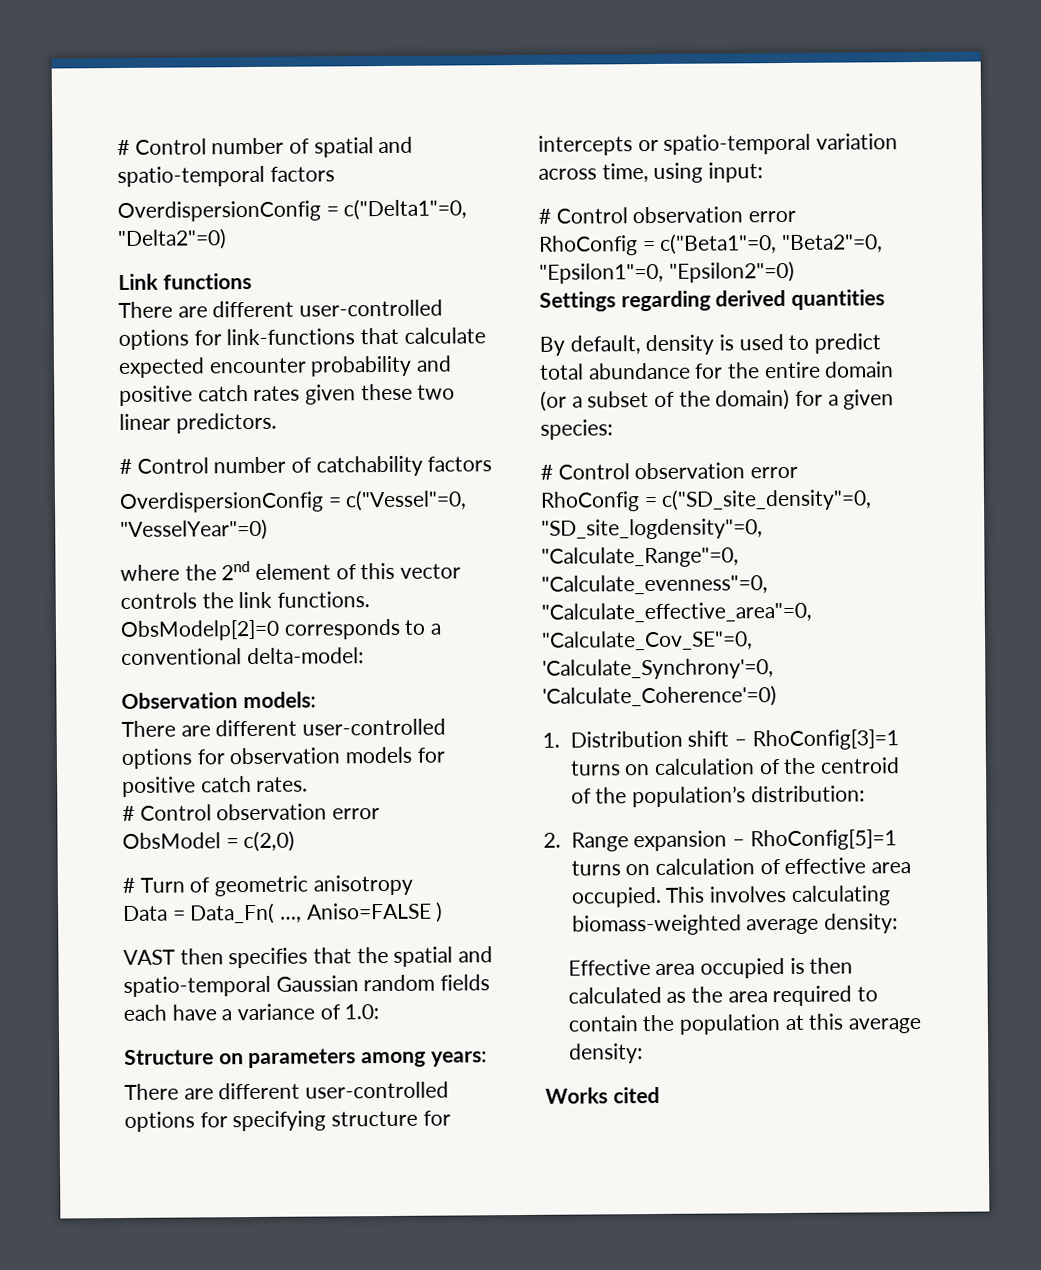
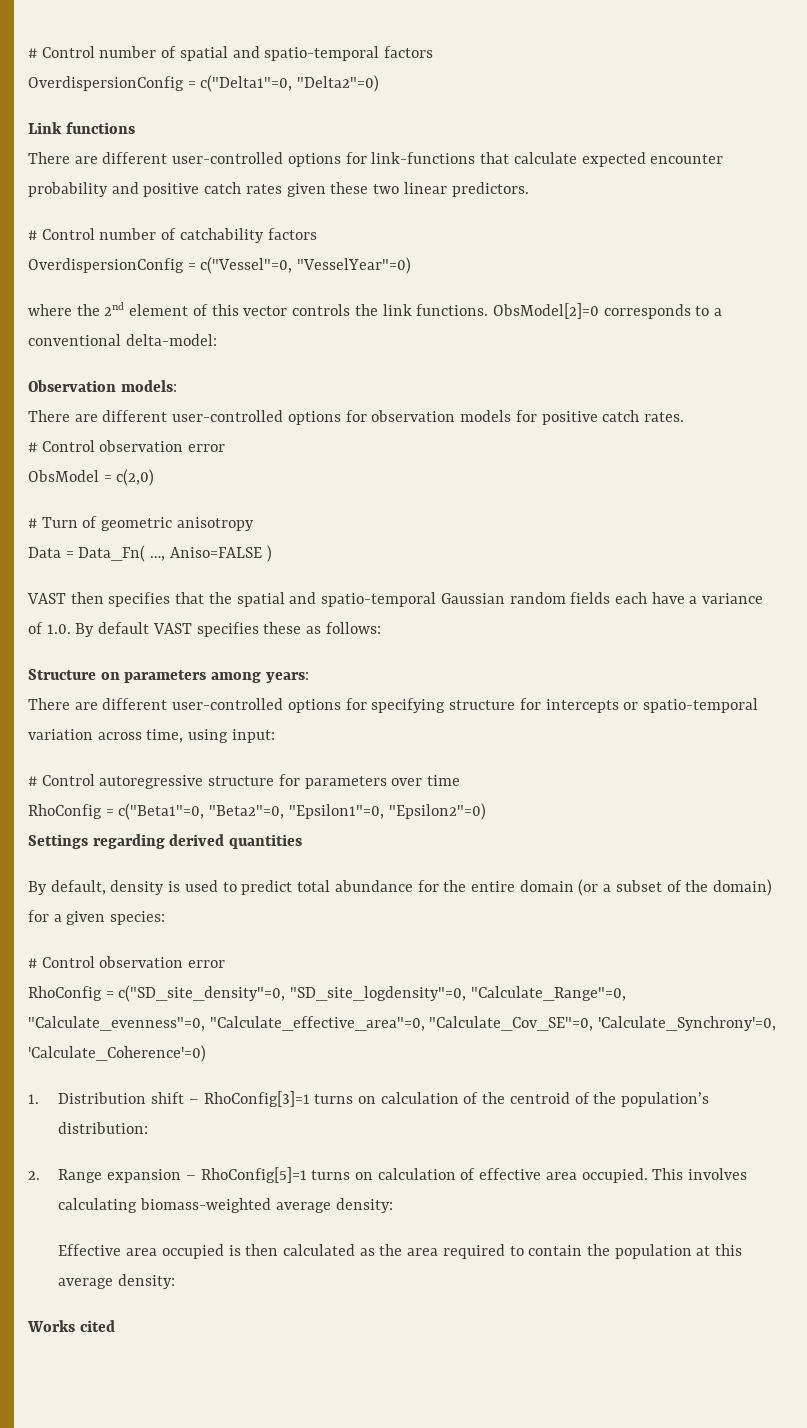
- ObsModelp[2]=0 corresponds to a conventional delta-model:
+ ObsModel[2]=0 corresponds to a conventional delta-model:
- VAST then specifies that the spatial and spatio-temporal Gaussian random fields each have a variance of 1.0:
+ VAST then specifies that the spatial and spatio-temporal Gaussian random fields each have a variance of 1.0. By default VAST specifies these as follows:
  There are different user-controlled options for specifying structure for intercepts or spatio-temporal variation across time, using input:
- # Control observation error
+ # Control autoregressive structure for parameters over time

